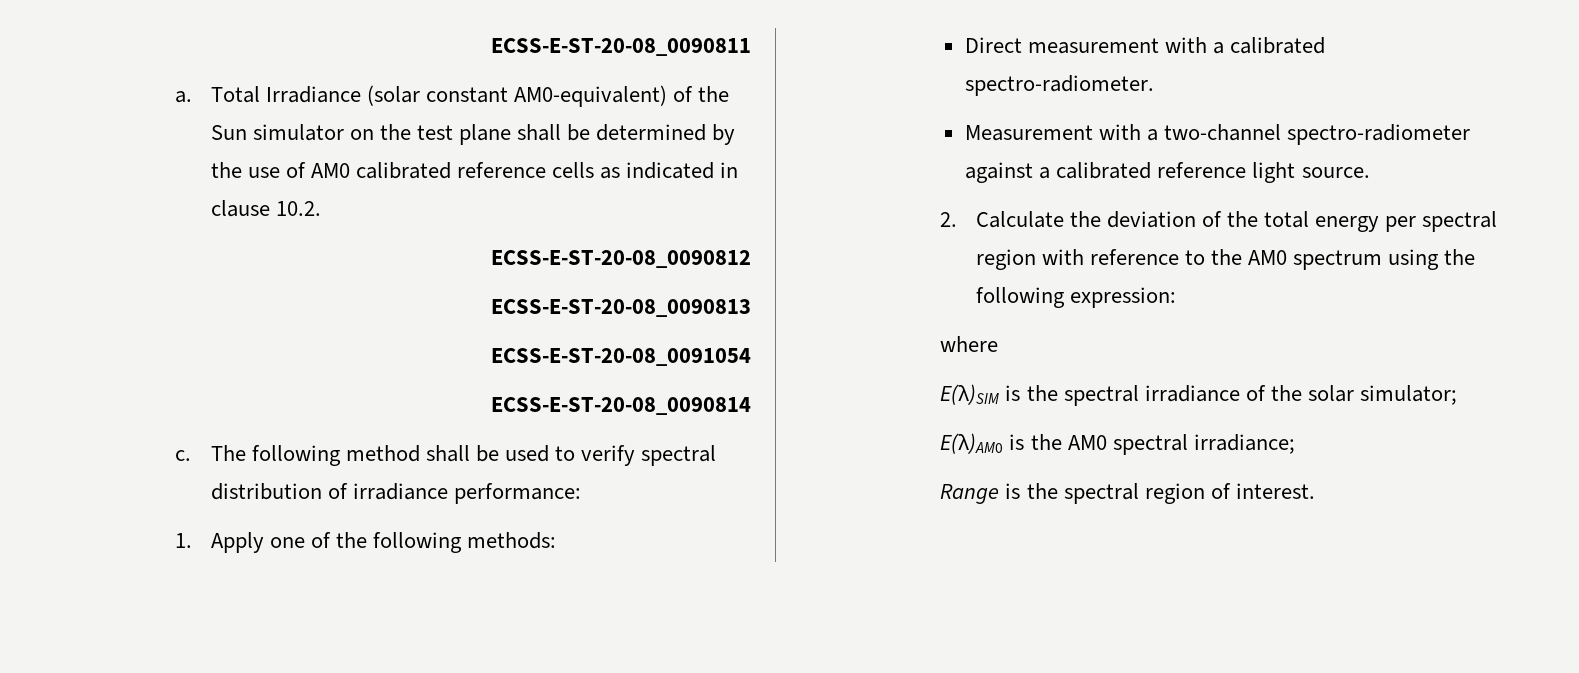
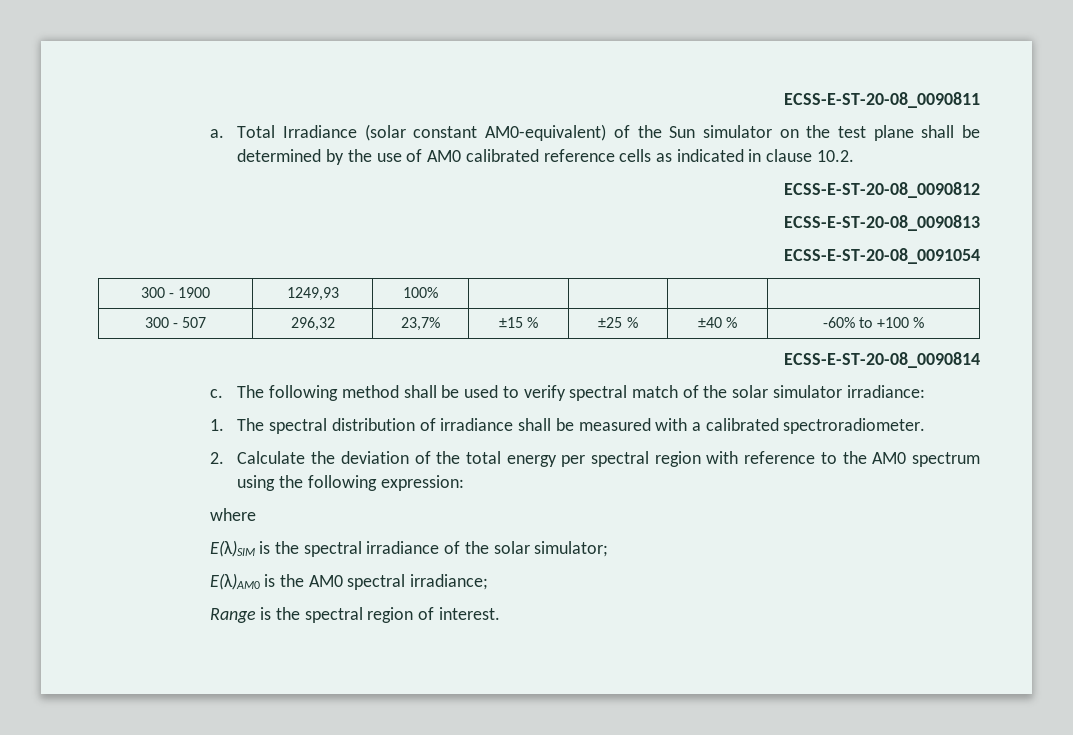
+ 300 - 1900 | 1249,93 | 100% | | | |
+ 300 - 507 | 296,32 | 23,7% | ±15 % | ±25 % | ±40 % | -60% to +100 %
- The following method shall be used to verify spectral distribution of irradiance performance:
- 1. Apply one of the following methods:
- Direct measurement with a calibrated spectro-radiometer.
- Measurement with a two-channel spectro-radiometer against a calibrated reference light source.
+ The following method shall be used to verify spectral match of the solar simulator irradiance:
+ 1. The spectral distribution of irradiance shall be measured with a calibrated spectroradiometer.

